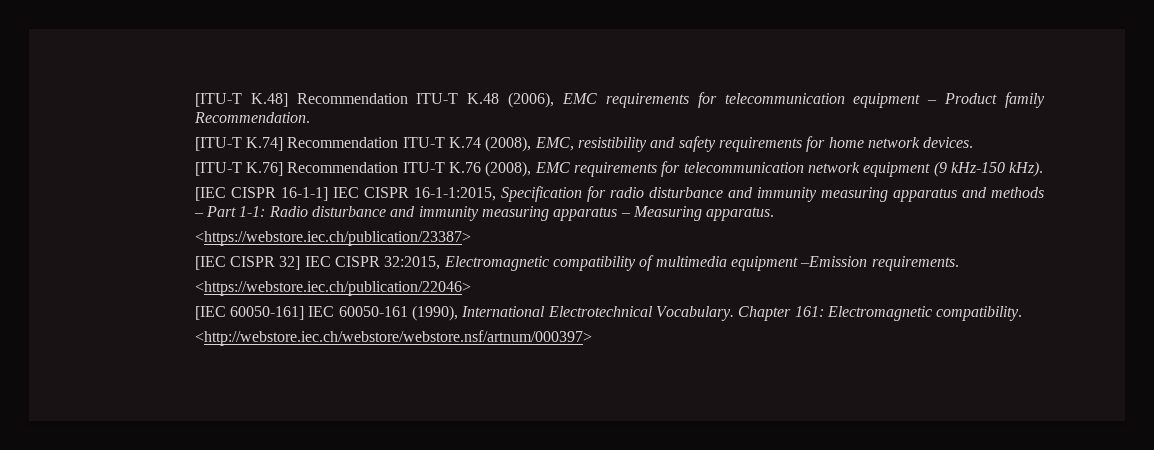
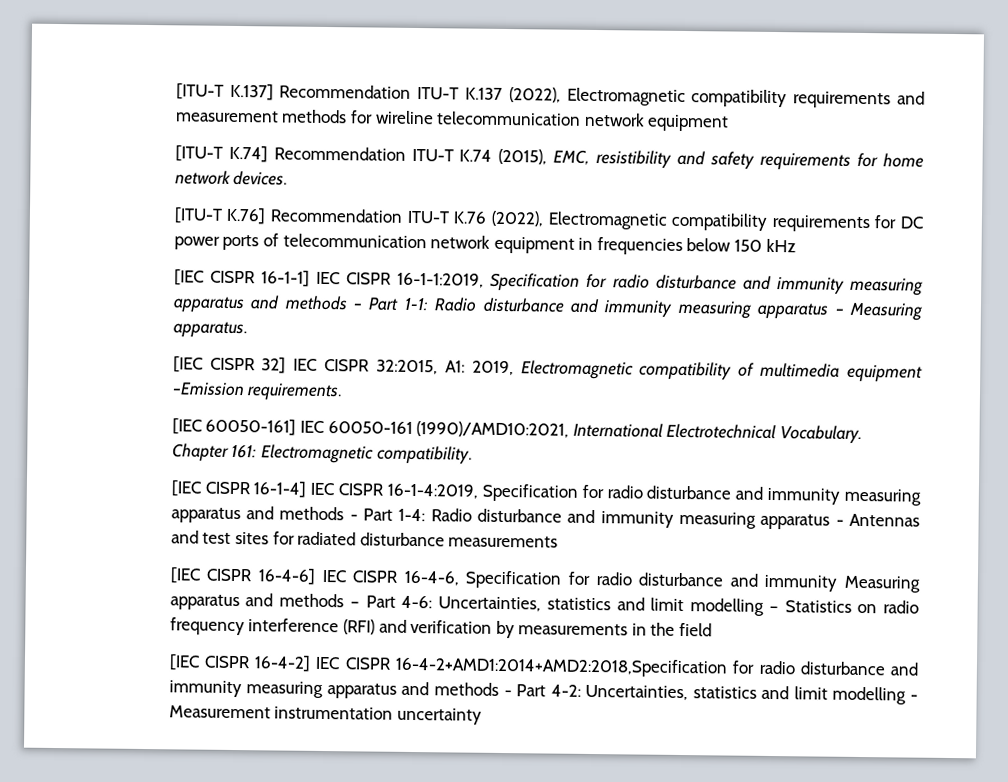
- [ITU-T K.48] Recommendation ITU-T K.48 (2006), EMC requirements for telecommunication equipment – Product family Recommendation.
+ [ITU-T K.137] Recommendation ITU-T K.137 (2022), Electromagnetic compatibility requirements and measurement methods for wireline telecommunication network equipment
- [ITU-T K.74] Recommendation ITU-T K.74 (2008), EMC, resistibility and safety requirements for home network devices.
+ [ITU-T K.74] Recommendation ITU-T K.74 (2015), EMC, resistibility and safety requirements for home network devices.
- [ITU-T K.76] Recommendation ITU-T K.76 (2008), EMC requirements for telecommunication network equipment (9 kHz-150 kHz).
+ [ITU-T K.76] Recommendation ITU-T K.76 (2022), Electromagnetic compatibility requirements for DC power ports of telecommunication network equipment in frequencies below 150 kHz
- [IEC CISPR 16-1-1] IEC CISPR 16-1-1:2015, Specification for radio disturbance and immunity measuring apparatus and methods – Part 1-1: Radio disturbance and immunity measuring apparatus – Measuring apparatus.
+ [IEC CISPR 16-1-1] IEC CISPR 16-1-1:2019, Specification for radio disturbance and immunity measuring apparatus and methods – Part 1-1: Radio disturbance and immunity measuring apparatus – Measuring apparatus.
- <https://webstore.iec.ch/publication/23387>
- [IEC CISPR 32] IEC CISPR 32:2015, Electromagnetic compatibility of multimedia equipment –Emission requirements.
+ [IEC CISPR 32] IEC CISPR 32:2015, A1: 2019, Electromagnetic compatibility of multimedia equipment –Emission requirements.
- <https://webstore.iec.ch/publication/22046>
- [IEC 60050-161] IEC 60050-161 (1990), International Electrotechnical Vocabulary.
+ [IEC 60050-161] IEC 60050-161 (1990)/AMD10:2021, International Electrotechnical Vocabulary.
- <http://webstore.iec.ch/webstore/webstore.nsf/artnum/000397>
+ [IEC CISPR 16-1-4] IEC CISPR 16-1-4:2019, Specification for radio disturbance and immunity measuring apparatus and methods - Part 1-4: Radio disturbance and immunity measuring apparatus - Antennas and test sites for radiated disturbance measurements
+ [IEC CISPR 16-4-6] IEC CISPR 16-4-6, Specification for radio disturbance and immunity Measuring apparatus and methods – Part 4-6: Uncertainties, statistics and limit modelling – Statistics on radio frequency interference (RFI) and verification by measurements in the field
+ [IEC CISPR 16-4-2] IEC CISPR 16-4-2+AMD1:2014+AMD2:2018,Specification for radio disturbance and immunity measuring apparatus and methods - Part 4-2: Uncertainties, statistics and limit modelling - Measurement instrumentation uncertainty

